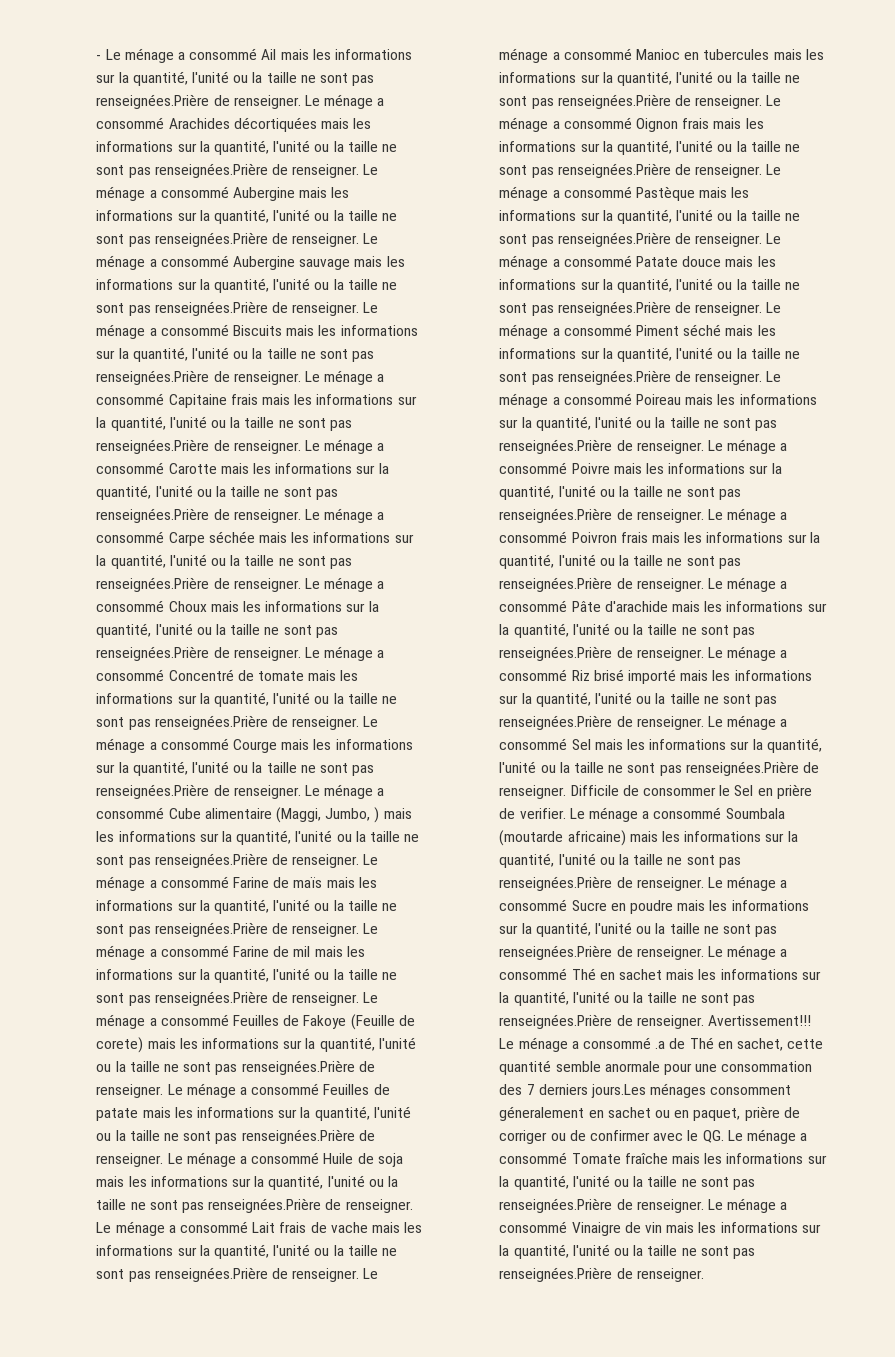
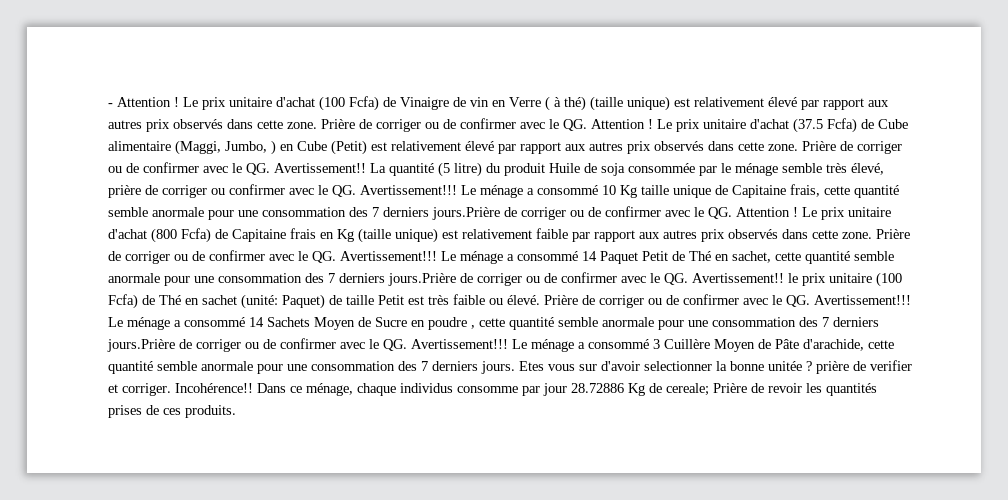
- - Le ménage a consommé Ail mais les informations sur la quantité, l'unité ou la taille ne sont pas renseignées.Prière de renseigner. Le ménage a consommé Arachides décortiquées mais les informations sur la quantité, l'unité ou la taille ne sont pas renseignées.Prière de renseigner. Le ménage a consommé Aubergine mais les informations sur la quantité, l'unité ou la taille ne sont pas renseignées.Prière de renseigner. Le ménage a consommé Aubergine sauvage mais les informations sur la quantité, l'unité ou la taille ne sont pas renseignées.Prière de renseigner. Le ménage a consommé Biscuits mais les informations sur la quantité, l'unité ou la taille ne sont pas renseignées.Prière de renseigner. Le ménage a consommé Capitaine frais mais les informations sur la quantité, l'unité ou la taille ne sont pas renseignées.Prière de renseigner. Le ménage a consommé Carotte mais les informations sur la quantité, l'unité ou la taille ne sont pas renseignées.Prière de renseigner. Le ménage a consommé Carpe séchée mais les informations sur la quantité, l'unité ou la taille ne sont pas renseignées.Prière de renseigner. Le ménage a consommé Choux mais les informations sur la quantité, l'unité ou la taille ne sont pas renseignées.Prière de renseigner. Le ménage a consommé Concentré de tomate mais les informations sur la quantité, l'unité ou la taille ne sont pas renseignées.Prière de renseigner. Le ménage a consommé Courge mais les informations sur la quantité, l'unité ou la taille ne sont pas renseignées.Prière de renseigner. Le ménage a consommé Cube alimentaire (Maggi, Jumbo, ) mais les informations sur la quantité, l'unité ou la taille ne sont pas renseignées.Prière de renseigner. Le ménage a consommé Farine de maïs mais les informations sur la quantité, l'unité ou la taille ne sont pas renseignées.Prière de renseigner. Le ménage a consommé Farine de mil mais les informations sur la quantité, l'unité ou la taille ne sont pas renseignées.Prière de renseigner. Le ménage a consommé Feuilles de Fakoye (Feuille de corete) mais les informations sur la quantité, l'unité ou la taille ne sont pas renseignées.Prière de renseigner. Le ménage a consommé Feuilles de patate mais les informations sur la quantité, l'unité ou la taille ne sont pas renseignées.Prière de renseigner. Le ménage a consommé Huile de soja mais les informations sur la quantité, l'unité ou la taille ne sont pas renseignées.Prière de renseigner. Le ménage a consommé Lait frais de vache mais les informations sur la quantité, l'unité ou la taille ne sont pas renseignées.Prière de renseigner. Le ménage a consommé Manioc en tubercules mais les informations sur la quantité, l'unité ou la taille ne sont pas renseignées.Prière de renseigner. Le ménage a consommé Oignon frais mais les informations sur la quantité, l'unité ou la taille ne sont pas renseignées.Prière de renseigner. Le ménage a consommé Pastèque mais les informations sur la quantité, l'unité ou la taille ne sont pas renseignées.Prière de renseigner. Le ménage a consommé Patate douce mais les informations sur la quantité, l'unité ou la taille ne sont pas renseignées.Prière de renseigner. Le ménage a consommé Piment séché mais les informations sur la quantité, l'unité ou la taille ne sont pas renseignées.Prière de renseigner. Le ménage a consommé Poireau mais les informations sur la quantité, l'unité ou la taille ne sont pas renseignées.Prière de renseigner. Le ménage a consommé Poivre mais les informations sur la quantité, l'unité ou la taille ne sont pas renseignées.Prière de renseigner. Le ménage a consommé Poivron frais mais les informations sur la quantité, l'unité ou la taille ne sont pas renseignées.Prière de renseigner. Le ménage a consommé Pâte d'arachide mais les informations sur la quantité, l'unité ou la taille ne sont pas renseignées.Prière de renseigner. Le ménage a consommé Riz brisé importé mais les informations sur la quantité, l'unité ou la taille ne sont pas renseignées.Prière de renseigner. Le ménage a consommé Sel mais les informations sur la quantité, l'unité ou la taille ne sont pas renseignées.Prière de renseigner. Difficile de consommer le Sel en prière de verifier. Le ménage a consommé Soumbala (moutarde africaine) mais les informations sur la quantité, l'unité ou la taille ne sont pas renseignées.Prière de renseigner. Le ménage a consommé Sucre en poudre mais les informations sur la quantité, l'unité ou la taille ne sont pas renseignées.Prière de renseigner. Le ménage a consommé Thé en sachet mais les informations sur la quantité, l'unité ou la taille ne sont pas renseignées.Prière de renseigner. Avertissement!!! Le ménage a consommé .a de Thé en sachet, cette quantité semble anormale pour une consommation des 7 derniers jours.Les ménages consomment géneralement en sachet ou en paquet, prière de corriger ou de confirmer avec le QG. Le ménage a consommé Tomate fraîche mais les informations sur la quantité, l'unité ou la taille ne sont pas renseignées.Prière de renseigner. Le ménage a consommé Vinaigre de vin mais les informations sur la quantité, l'unité ou la taille ne sont pas renseignées.Prière de renseigner.
+ - Attention ! Le prix unitaire d'achat (100 Fcfa) de Vinaigre de vin en Verre ( à thé) (taille unique) est relativement élevé par rapport aux autres prix observés dans cette zone. Prière de corriger ou de confirmer avec le QG. Attention ! Le prix unitaire d'achat (37.5 Fcfa) de Cube alimentaire (Maggi, Jumbo, ) en Cube (Petit) est relativement élevé par rapport aux autres prix observés dans cette zone. Prière de corriger ou de confirmer avec le QG. Avertissement!! La quantité (5 litre) du produit Huile de soja consommée par le ménage semble très élevé, prière de corriger ou confirmer avec le QG. Avertissement!!! Le ménage a consommé 10 Kg taille unique de Capitaine frais, cette quantité semble anormale pour une consommation des 7 derniers jours.Prière de corriger ou de confirmer avec le QG. Attention ! Le prix unitaire d'achat (800 Fcfa) de Capitaine frais en Kg (taille unique) est relativement faible par rapport aux autres prix observés dans cette zone. Prière de corriger ou de confirmer avec le QG. Avertissement!!! Le ménage a consommé 14 Paquet Petit de Thé en sachet, cette quantité semble anormale pour une consommation des 7 derniers jours.Prière de corriger ou de confirmer avec le QG. Avertissement!! le prix unitaire (100 Fcfa) de Thé en sachet (unité: Paquet) de taille Petit est très faible ou élevé. Prière de corriger ou de confirmer avec le QG. Avertissement!!! Le ménage a consommé 14 Sachets Moyen de Sucre en poudre , cette quantité semble anormale pour une consommation des 7 derniers jours.Prière de corriger ou de confirmer avec le QG. Avertissement!!! Le ménage a consommé 3 Cuillère Moyen de Pâte d'arachide, cette quantité semble anormale pour une consommation des 7 derniers jours. Etes vous sur d'avoir selectionner la bonne unitée ? prière de verifier et corriger. Incohérence!! Dans ce ménage, chaque individus consomme par jour 28.72886 Kg de cereale; Prière de revoir les quantités prises de ces produits.

